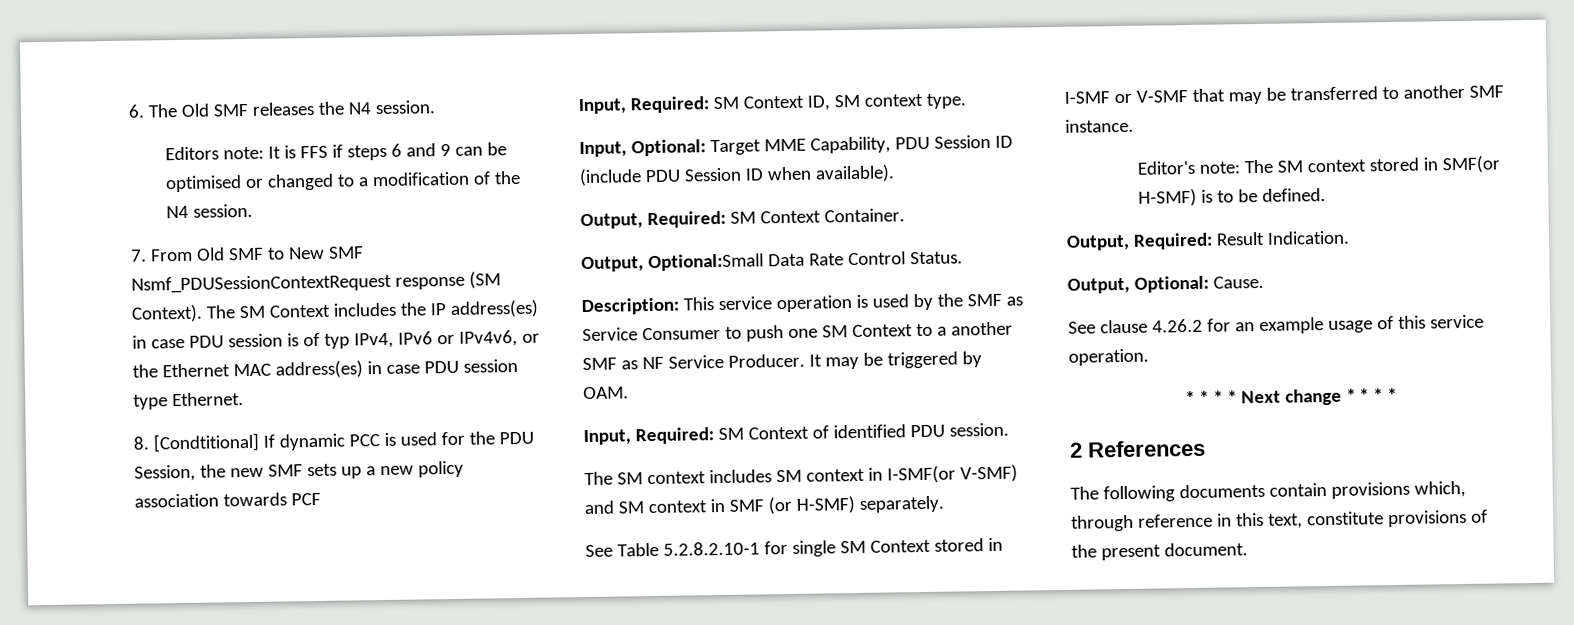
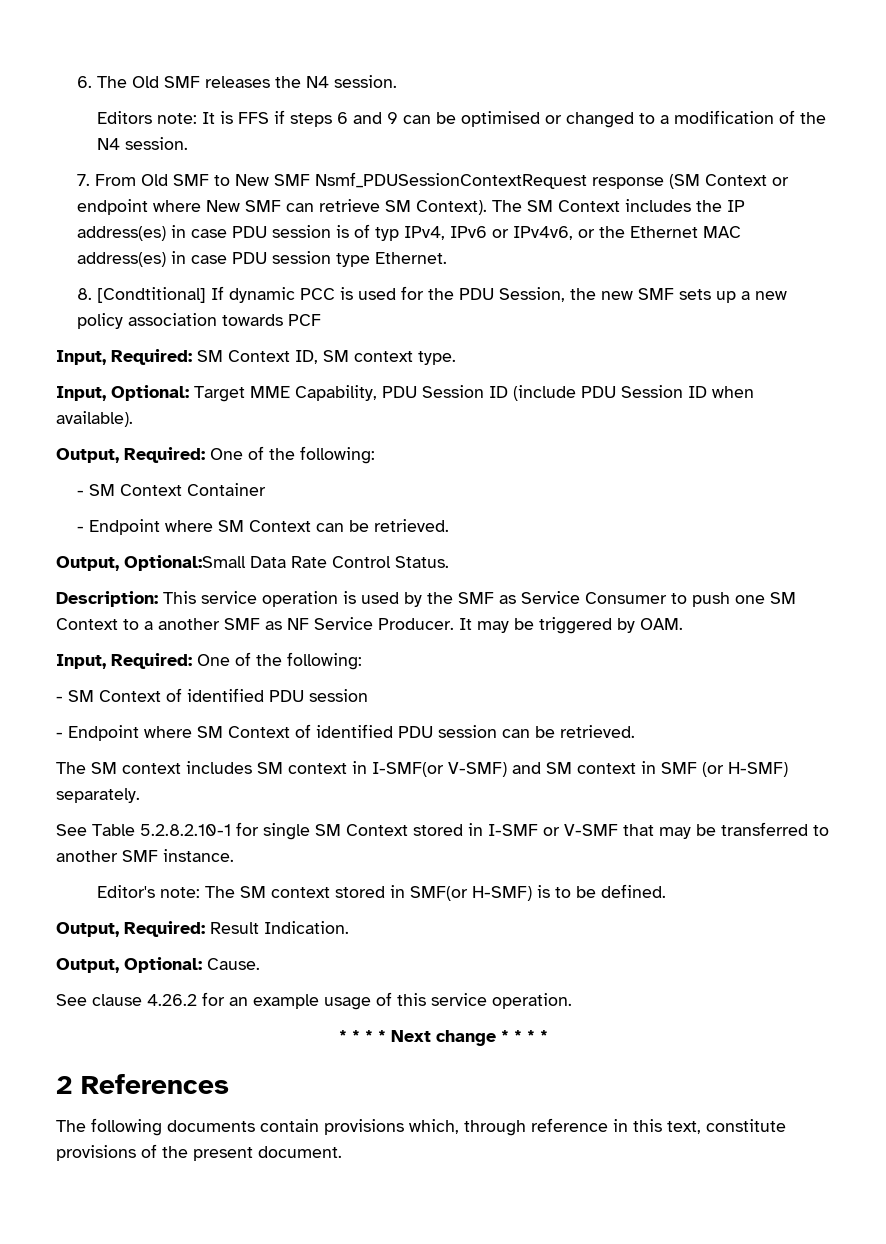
- 7. From Old SMF to New SMF Nsmf_PDUSessionContextRequest response (SM Context).
+ 7. From Old SMF to New SMF Nsmf_PDUSessionContextRequest response (SM Context or endpoint where New SMF can retrieve SM Context).
- Output, Required: SM Context Container.
+ Output, Required: One of the following:
+ - SM Context Container
+ - Endpoint where SM Context can be retrieved.
- Input, Required: SM Context of identified PDU session.
+ Input, Required: One of the following:
+ - SM Context of identified PDU session
+ - Endpoint where SM Context of identified PDU session can be retrieved.

